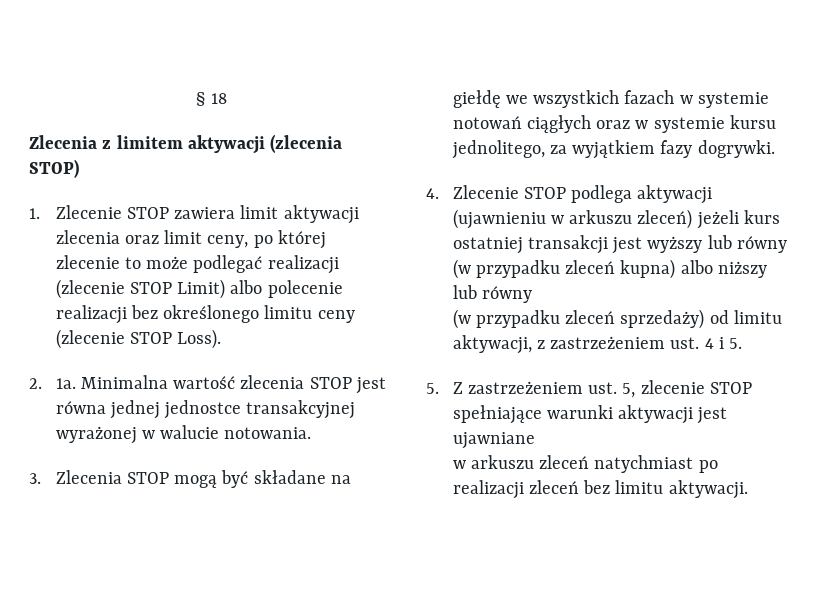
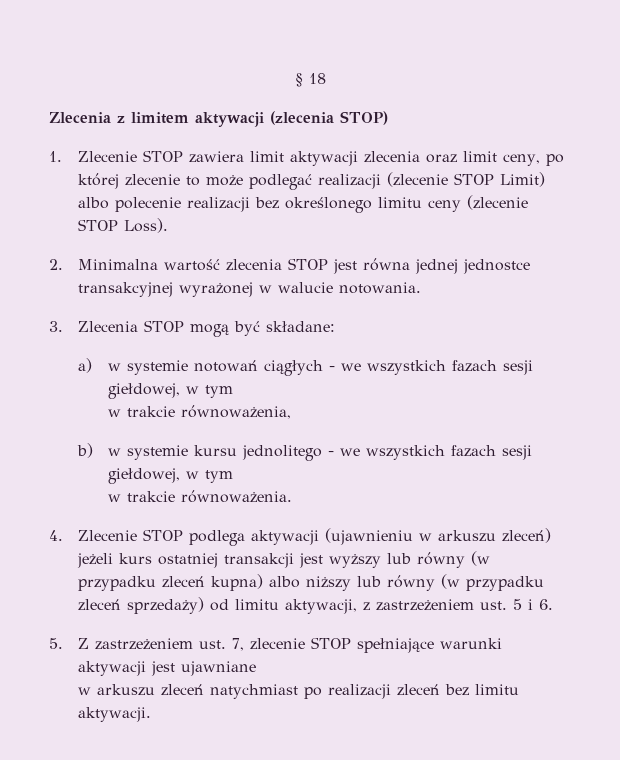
- 2. 1a. Minimalna wartość zlecenia STOP jest równa jednej jednostce transakcyjnej wyrażonej w walucie notowania.
+ 2. Minimalna wartość zlecenia STOP jest równa jednej jednostce transakcyjnej wyrażonej w walucie notowania.
- 3. Zlecenia STOP mogą być składane na giełdę we wszystkich fazach w systemie notowań ciągłych oraz w systemie kursu jednolitego, za wyjątkiem fazy dogrywki.
+ 3. Zlecenia STOP mogą być składane:
+ a) w systemie notowań ciągłych - we wszystkich fazach sesji giełdowej, w tym
+ w trakcie równoważenia,
+ b) w systemie kursu jednolitego - we wszystkich fazach sesji giełdowej, w tym
+ w trakcie równoważenia.
- 4. Zlecenie STOP podlega aktywacji (ujawnieniu w arkuszu zleceń) jeżeli kurs ostatniej transakcji jest wyższy lub równy (w przypadku zleceń kupna) albo niższy lub równy
- (w przypadku zleceń sprzedaży) od limitu aktywacji, z zastrzeżeniem ust. 4 i 5.
+ 4. Zlecenie STOP podlega aktywacji (ujawnieniu w arkuszu zleceń) jeżeli kurs ostatniej transakcji jest wyższy lub równy (w przypadku zleceń kupna) albo niższy lub równy (w przypadku zleceń sprzedaży) od limitu aktywacji, z zastrzeżeniem ust. 5 i 6.
- 5. Z zastrzeżeniem ust. 5, zlecenie STOP spełniające warunki aktywacji jest ujawniane
+ 5. Z zastrzeżeniem ust. 7, zlecenie STOP spełniające warunki aktywacji jest ujawniane

